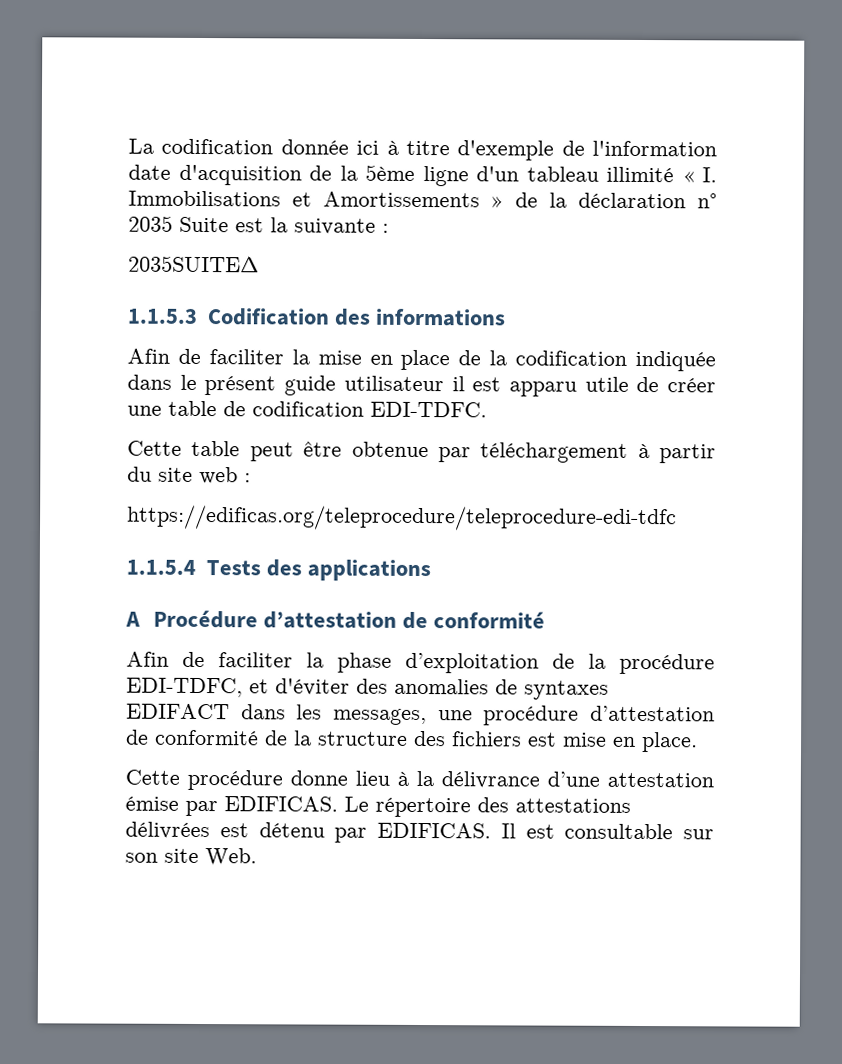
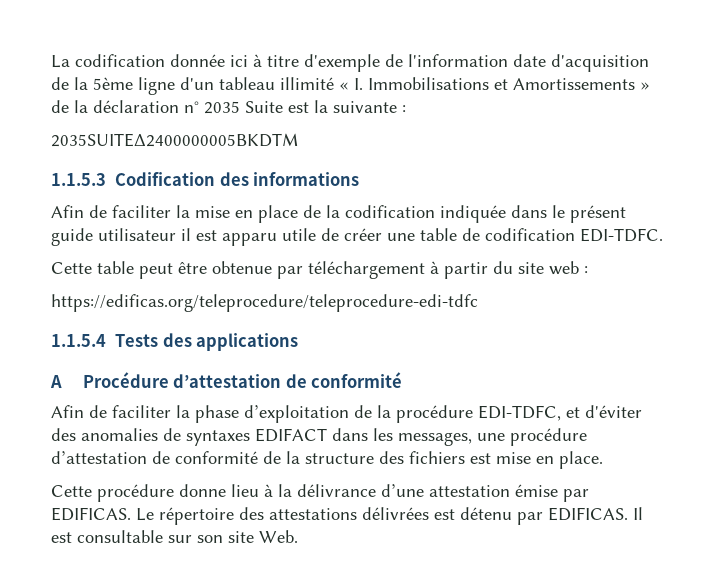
- 2035SUITEΔ
+ 2035SUITEΔ2400000005BKDTM

